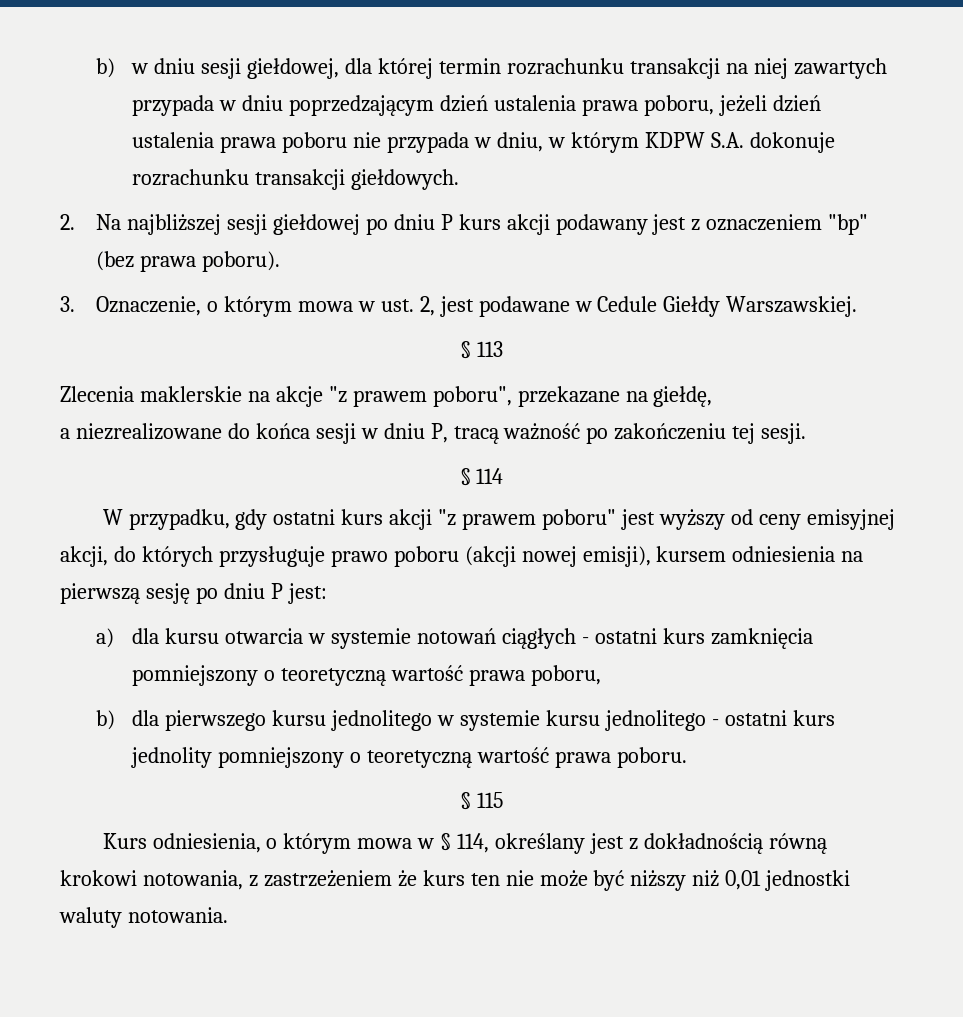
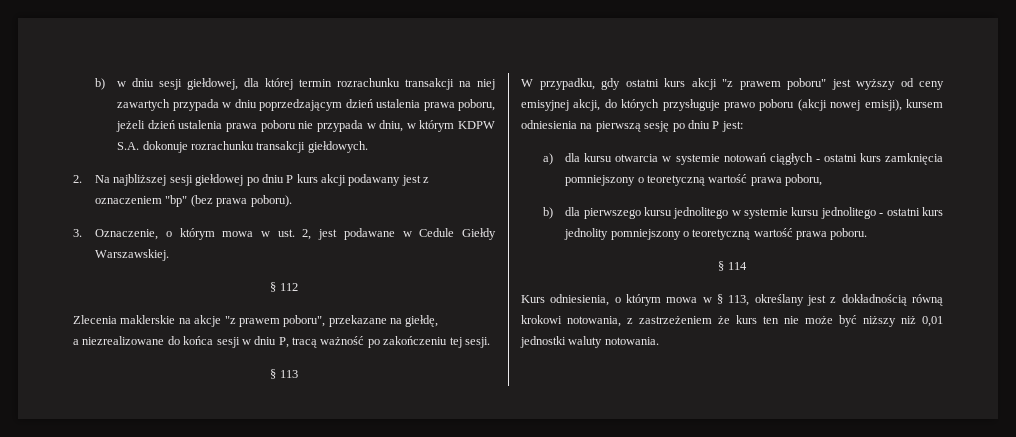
- § 113
+ § 112
- § 114
+ § 113
- § 115
+ § 114
- Kurs odniesienia, o którym mowa w § 114, określany jest z dokładnością równą krokowi notowania, z zastrzeżeniem że kurs ten nie może być niższy niż 0,01 jednostki waluty notowania.
+ Kurs odniesienia, o którym mowa w § 113, określany jest z dokładnością równą krokowi notowania, z zastrzeżeniem że kurs ten nie może być niższy niż 0,01 jednostki waluty notowania.

